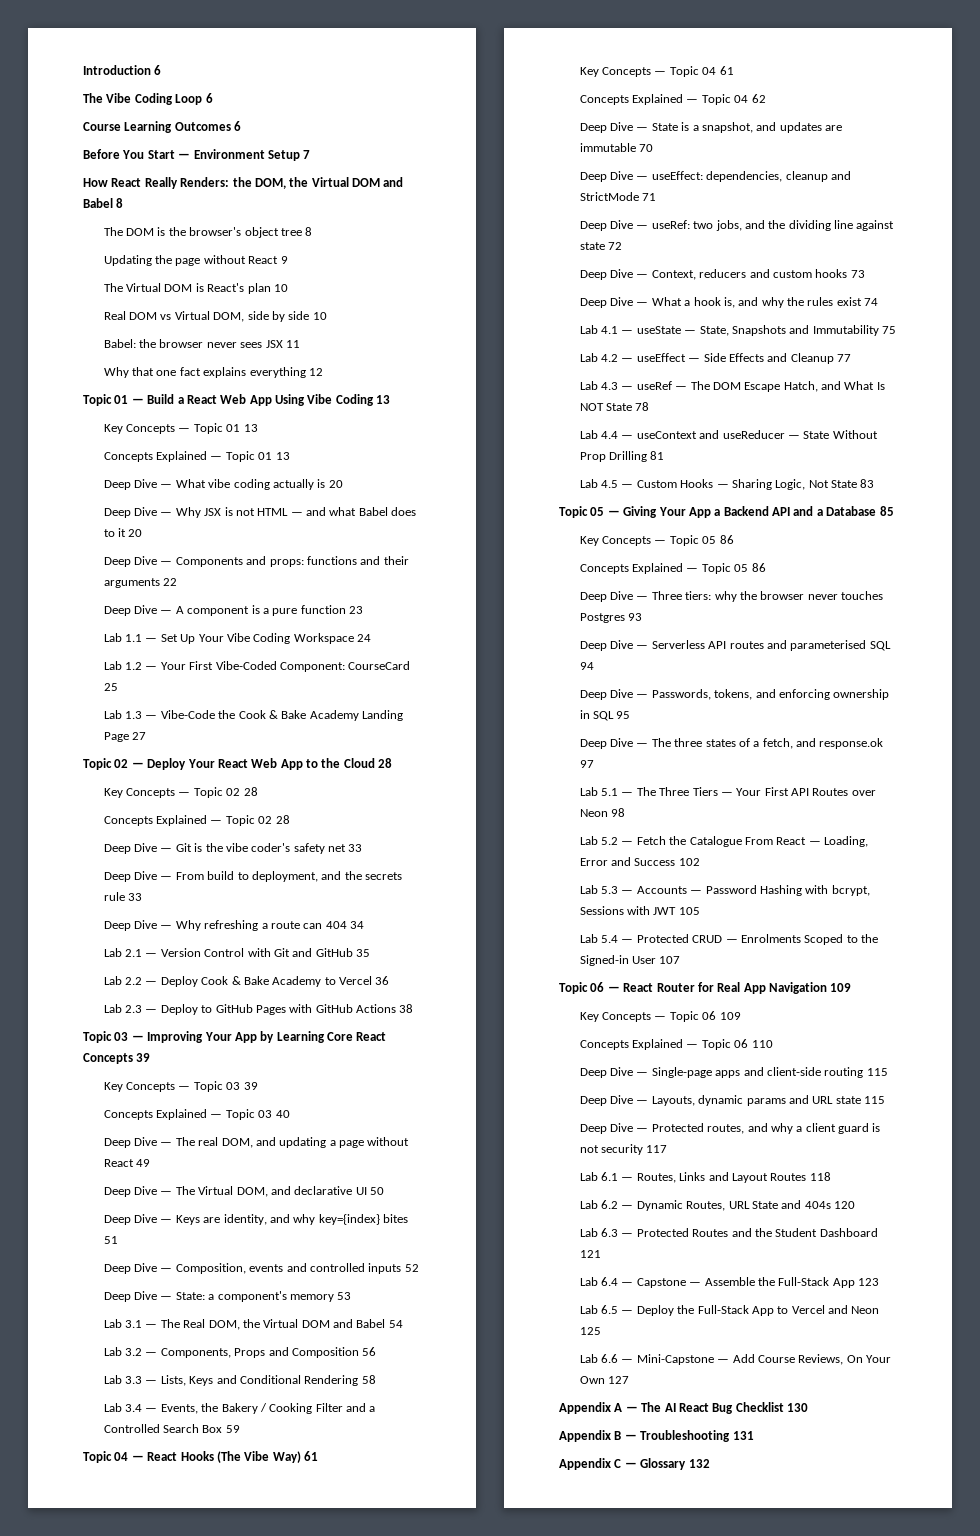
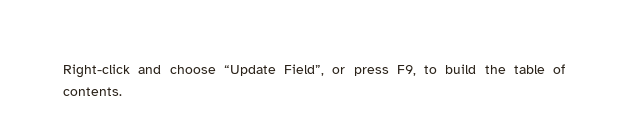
- Introduction 6
- The Vibe Coding Loop 6
- Course Learning Outcomes 6
- Before You Start — Environment Setup 7
- How React Really Renders: the DOM, the Virtual DOM and Babel 8
- The DOM is the browser's object tree 8
- Updating the page without React 9
- The Virtual DOM is React's plan 10
- Real DOM vs Virtual DOM, side by side 10
- Babel: the browser never sees JSX 11
- Why that one fact explains everything 12
- Topic 01 — Build a React Web App Using Vibe Coding 13
- Key Concepts — Topic 01 13
- Concepts Explained — Topic 01 13
- Deep Dive — What vibe coding actually is 20
- Deep Dive — Why JSX is not HTML — and what Babel does to it 20
- Deep Dive — Components and props: functions and their arguments 22
- Deep Dive — A component is a pure function 23
- Lab 1.1 — Set Up Your Vibe Coding Workspace 24
- Lab 1.2 — Your First Vibe-Coded Component: CourseCard 25
- Lab 1.3 — Vibe-Code the Cook & Bake Academy Landing Page 27
- Topic 02 — Deploy Your React Web App to the Cloud 28
- Key Concepts — Topic 02 28
- Concepts Explained — Topic 02 28
- Deep Dive — Git is the vibe coder's safety net 33
- Deep Dive — From build to deployment, and the secrets rule 33
- Deep Dive — Why refreshing a route can 404 34
- Lab 2.1 — Version Control with Git and GitHub 35
- Lab 2.2 — Deploy Cook & Bake Academy to Vercel 36
- Lab 2.3 — Deploy to GitHub Pages with GitHub Actions 38
- Topic 03 — Improving Your App by Learning Core React Concepts 39
- Key Concepts — Topic 03 39
- Concepts Explained — Topic 03 40
- Deep Dive — The real DOM, and updating a page without React 49
- Deep Dive — The Virtual DOM, and declarative UI 50
- Deep Dive — Keys are identity, and why key={index} bites 51
- Deep Dive — Composition, events and controlled inputs 52
- Deep Dive — State: a component's memory 53
- Lab 3.1 — The Real DOM, the Virtual DOM and Babel 54
- Lab 3.2 — Components, Props and Composition 56
- Lab 3.3 — Lists, Keys and Conditional Rendering 58
- Lab 3.4 — Events, the Bakery / Cooking Filter and a Controlled Search Box 59
- Topic 04 — React Hooks (The Vibe Way) 61
- Key Concepts — Topic 04 61
- Concepts Explained — Topic 04 62
- Deep Dive — State is a snapshot, and updates are immutable 70
- Deep Dive — useEffect: dependencies, cleanup and StrictMode 71
- Deep Dive — useRef: two jobs, and the dividing line against state 72
- Deep Dive — Context, reducers and custom hooks 73
- Deep Dive — What a hook is, and why the rules exist 74
- Lab 4.1 — useState — State, Snapshots and Immutability 75
- Lab 4.2 — useEffect — Side Effects and Cleanup 77
- Lab 4.3 — useRef — The DOM Escape Hatch, and What Is NOT State 78
- Lab 4.4 — useContext and useReducer — State Without Prop Drilling 81
- Lab 4.5 — Custom Hooks — Sharing Logic, Not State 83
- Topic 05 — Giving Your App a Backend API and a Database 85
- Key Concepts — Topic 05 86
- Concepts Explained — Topic 05 86
- Deep Dive — Three tiers: why the browser never touches Postgres 93
- Deep Dive — Serverless API routes and parameterised SQL 94
- Deep Dive — Passwords, tokens, and enforcing ownership in SQL 95
- Deep Dive — The three states of a fetch, and response.ok 97
- Lab 5.1 — The Three Tiers — Your First API Routes over Neon 98
- Lab 5.2 — Fetch the Catalogue From React — Loading, Error and Success 102
- Lab 5.3 — Accounts — Password Hashing with bcrypt, Sessions with JWT 105
- Lab 5.4 — Protected CRUD — Enrolments Scoped to the Signed-in User 107
- Topic 06 — React Router for Real App Navigation 109
- Key Concepts — Topic 06 109
- Concepts Explained — Topic 06 110
- Deep Dive — Single-page apps and client-side routing 115
- Deep Dive — Layouts, dynamic params and URL state 115
- Deep Dive — Protected routes, and why a client guard is not security 117
- Lab 6.1 — Routes, Links and Layout Routes 118
- Lab 6.2 — Dynamic Routes, URL State and 404s 120
- Lab 6.3 — Protected Routes and the Student Dashboard 121
- Lab 6.4 — Capstone — Assemble the Full-Stack App 123
- Lab 6.5 — Deploy the Full-Stack App to Vercel and Neon 125
- Lab 6.6 — Mini-Capstone — Add Course Reviews, On Your Own 127
- Appendix A — The AI React Bug Checklist 130
- Appendix B — Troubleshooting 131
- Appendix C — Glossary 132
+ Right-click and choose “Update Field”, or press F9, to build the table of contents.

